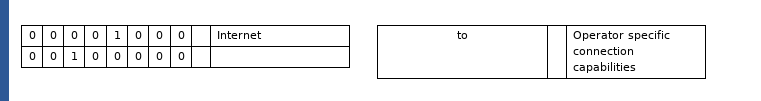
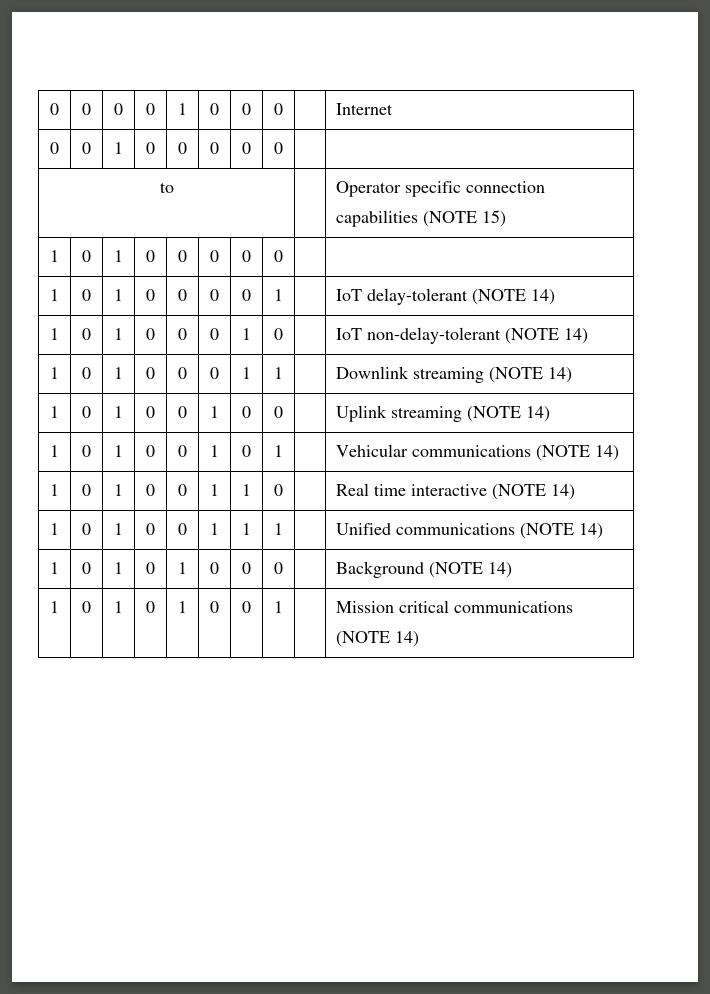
- to | | Operator specific connection capabilities
+ to | | Operator specific connection capabilities (NOTE 15)
+ 1 | 0 | 1 | 0 | 0 | 0 | 0 | 0 | |
+ 1 | 0 | 1 | 0 | 0 | 0 | 0 | 1 | | IoT delay-tolerant (NOTE 14)
+ 1 | 0 | 1 | 0 | 0 | 0 | 1 | 0 | | IoT non-delay-tolerant (NOTE 14)
+ 1 | 0 | 1 | 0 | 0 | 0 | 1 | 1 | | Downlink streaming (NOTE 14)
+ 1 | 0 | 1 | 0 | 0 | 1 | 0 | 0 | | Uplink streaming (NOTE 14)
+ 1 | 0 | 1 | 0 | 0 | 1 | 0 | 1 | | Vehicular communications (NOTE 14)
+ 1 | 0 | 1 | 0 | 0 | 1 | 1 | 0 | | Real time interactive (NOTE 14)
+ 1 | 0 | 1 | 0 | 0 | 1 | 1 | 1 | | Unified communications (NOTE 14)
+ 1 | 0 | 1 | 0 | 1 | 0 | 0 | 0 | | Background (NOTE 14)
+ 1 | 0 | 1 | 0 | 1 | 0 | 0 | 1 | | Mission critical communications (NOTE 14)

